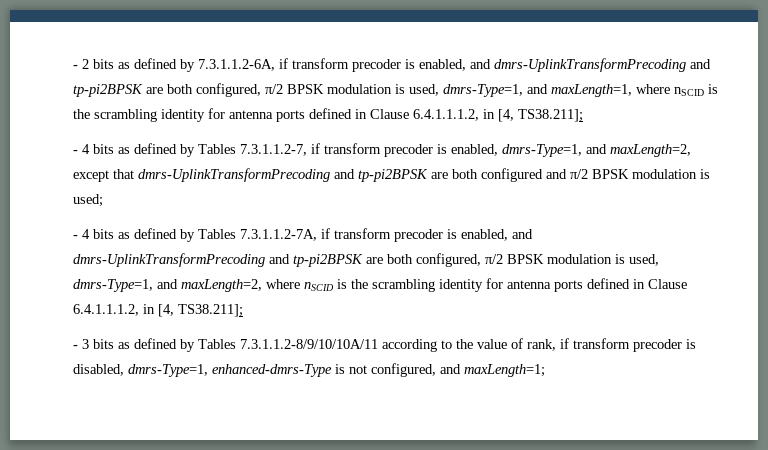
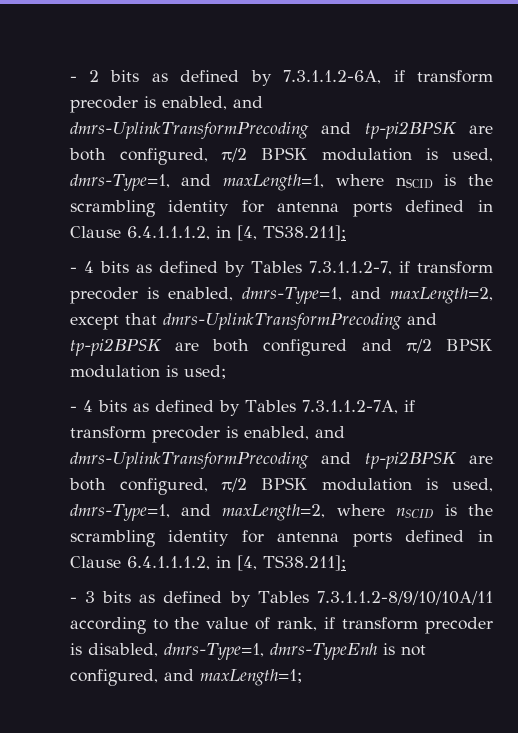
- - 3 bits as defined by Tables 7.3.1.1.2-8/9/10/10A/11 according to the value of rank, if transform precoder is disabled, dmrs-Type=1, enhanced-dmrs-Type is not configured, and maxLength=1;
+ - 3 bits as defined by Tables 7.3.1.1.2-8/9/10/10A/11 according to the value of rank, if transform precoder is disabled, dmrs-Type=1, dmrs-TypeEnh is not configured, and maxLength=1;

